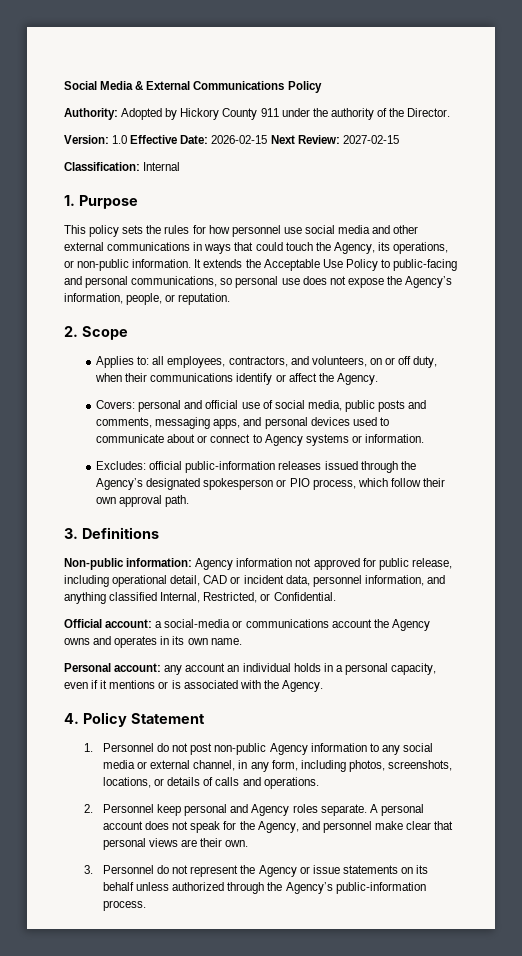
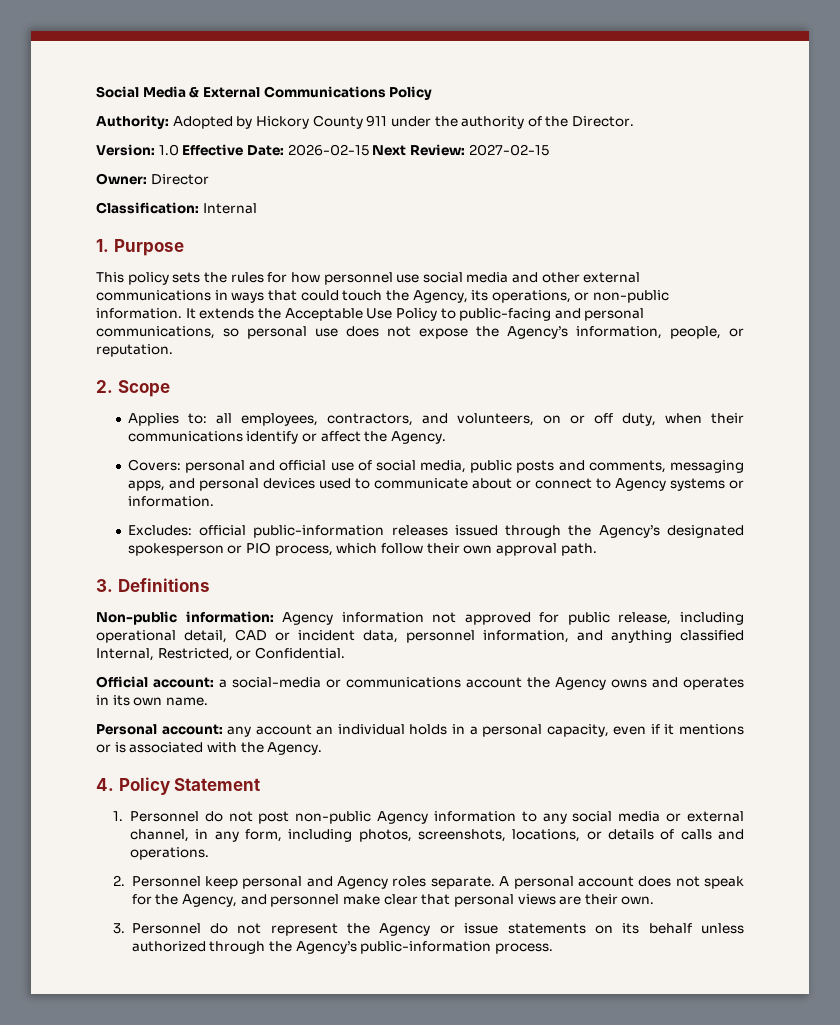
+ Owner: Director

